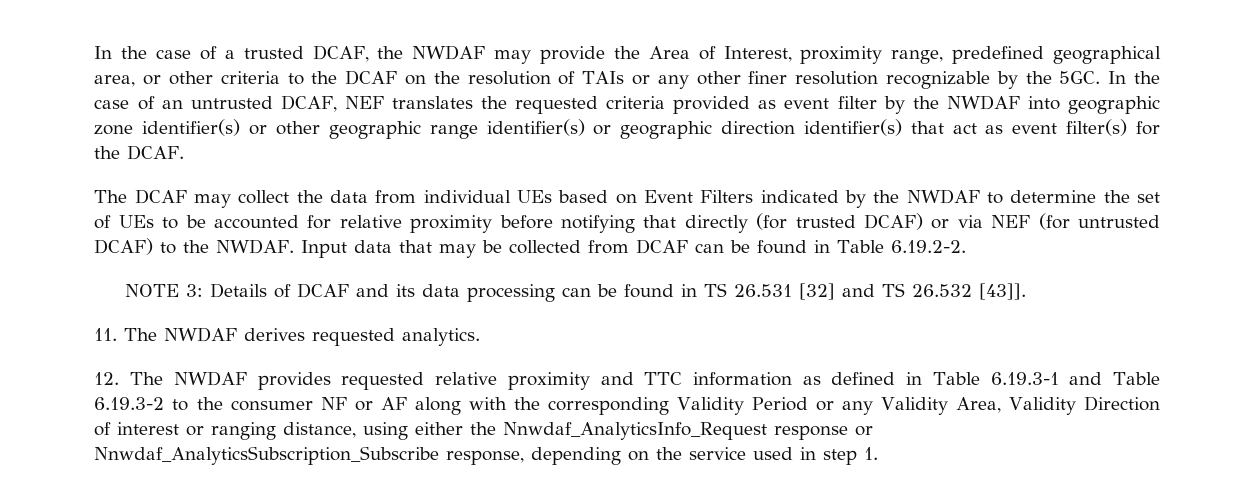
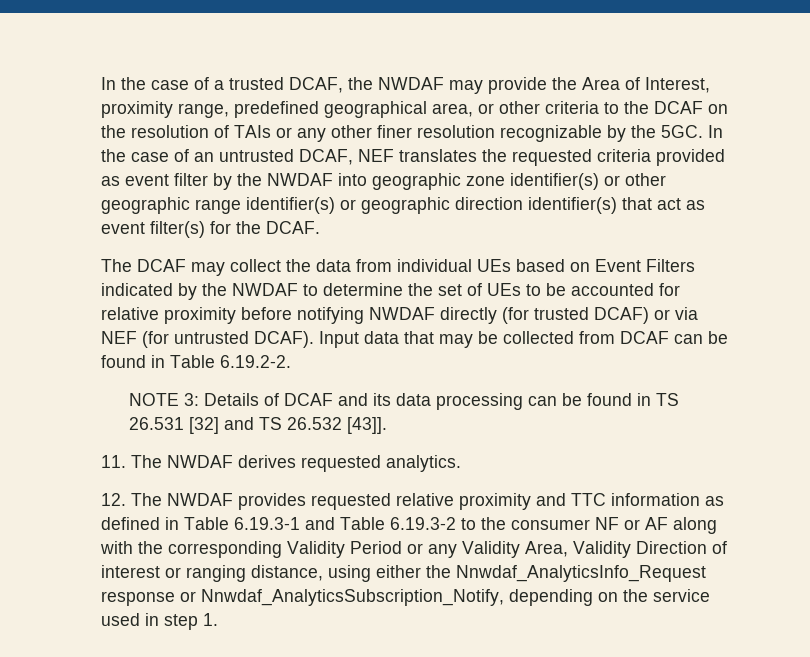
- The DCAF may collect the data from individual UEs based on Event Filters indicated by the NWDAF to determine the set of UEs to be accounted for relative proximity before notifying that directly (for trusted DCAF) or via NEF (for untrusted DCAF) to the NWDAF.
+ The DCAF may collect the data from individual UEs based on Event Filters indicated by the NWDAF to determine the set of UEs to be accounted for relative proximity before notifying NWDAF directly (for trusted DCAF) or via NEF (for untrusted DCAF).
- 12. The NWDAF provides requested relative proximity and TTC information as defined in Table 6.19.3-1 and Table 6.19.3-2 to the consumer NF or AF along with the corresponding Validity Period or any Validity Area, Validity Direction of interest or ranging distance, using either the Nnwdaf_AnalyticsInfo_Request response or Nnwdaf_AnalyticsSubscription_Subscribe response, depending on the service used in step 1.
+ 12. The NWDAF provides requested relative proximity and TTC information as defined in Table 6.19.3-1 and Table 6.19.3-2 to the consumer NF or AF along with the corresponding Validity Period or any Validity Area, Validity Direction of interest or ranging distance, using either the Nnwdaf_AnalyticsInfo_Request response or Nnwdaf_AnalyticsSubscription_Notify, depending on the service used in step 1.

